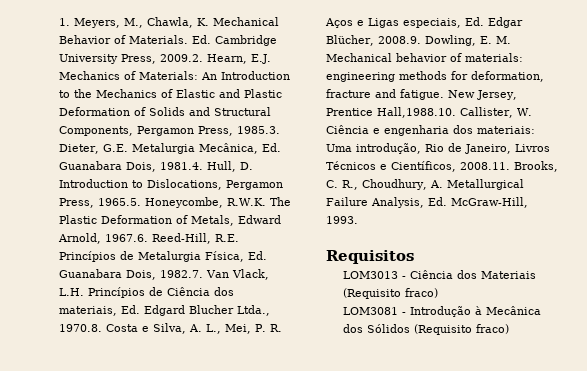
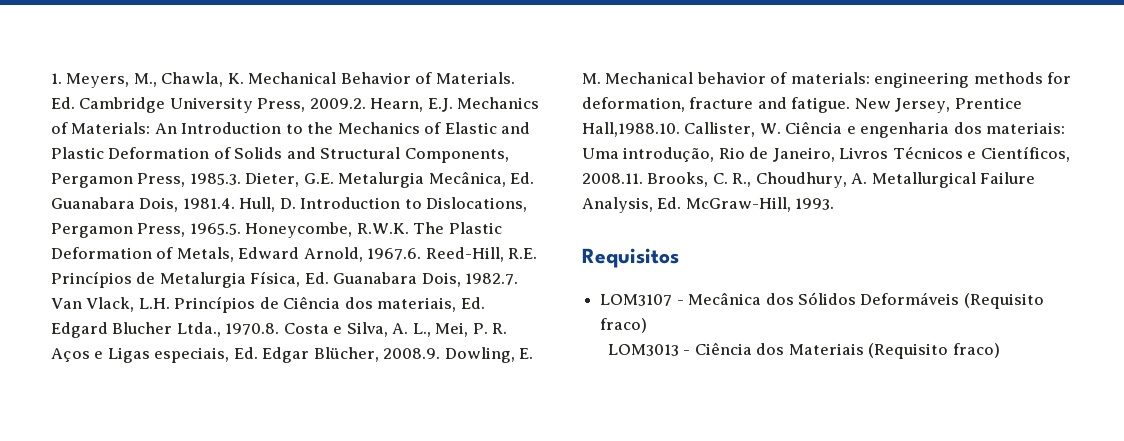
+ LOM3107 - Mecânica dos Sólidos Deformáveis (Requisito fraco)
- LOM3081 - Introdução à Mecânica dos Sólidos (Requisito fraco)

